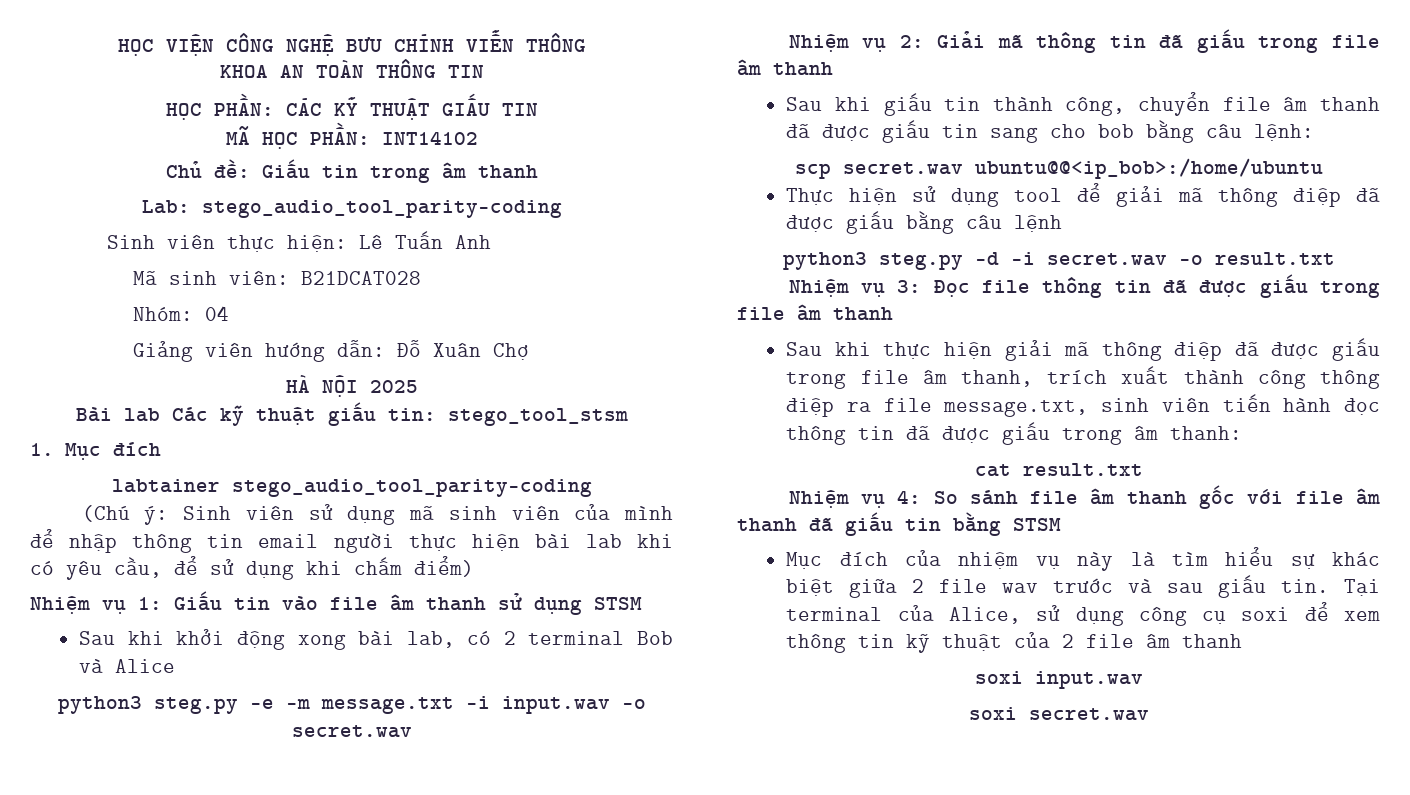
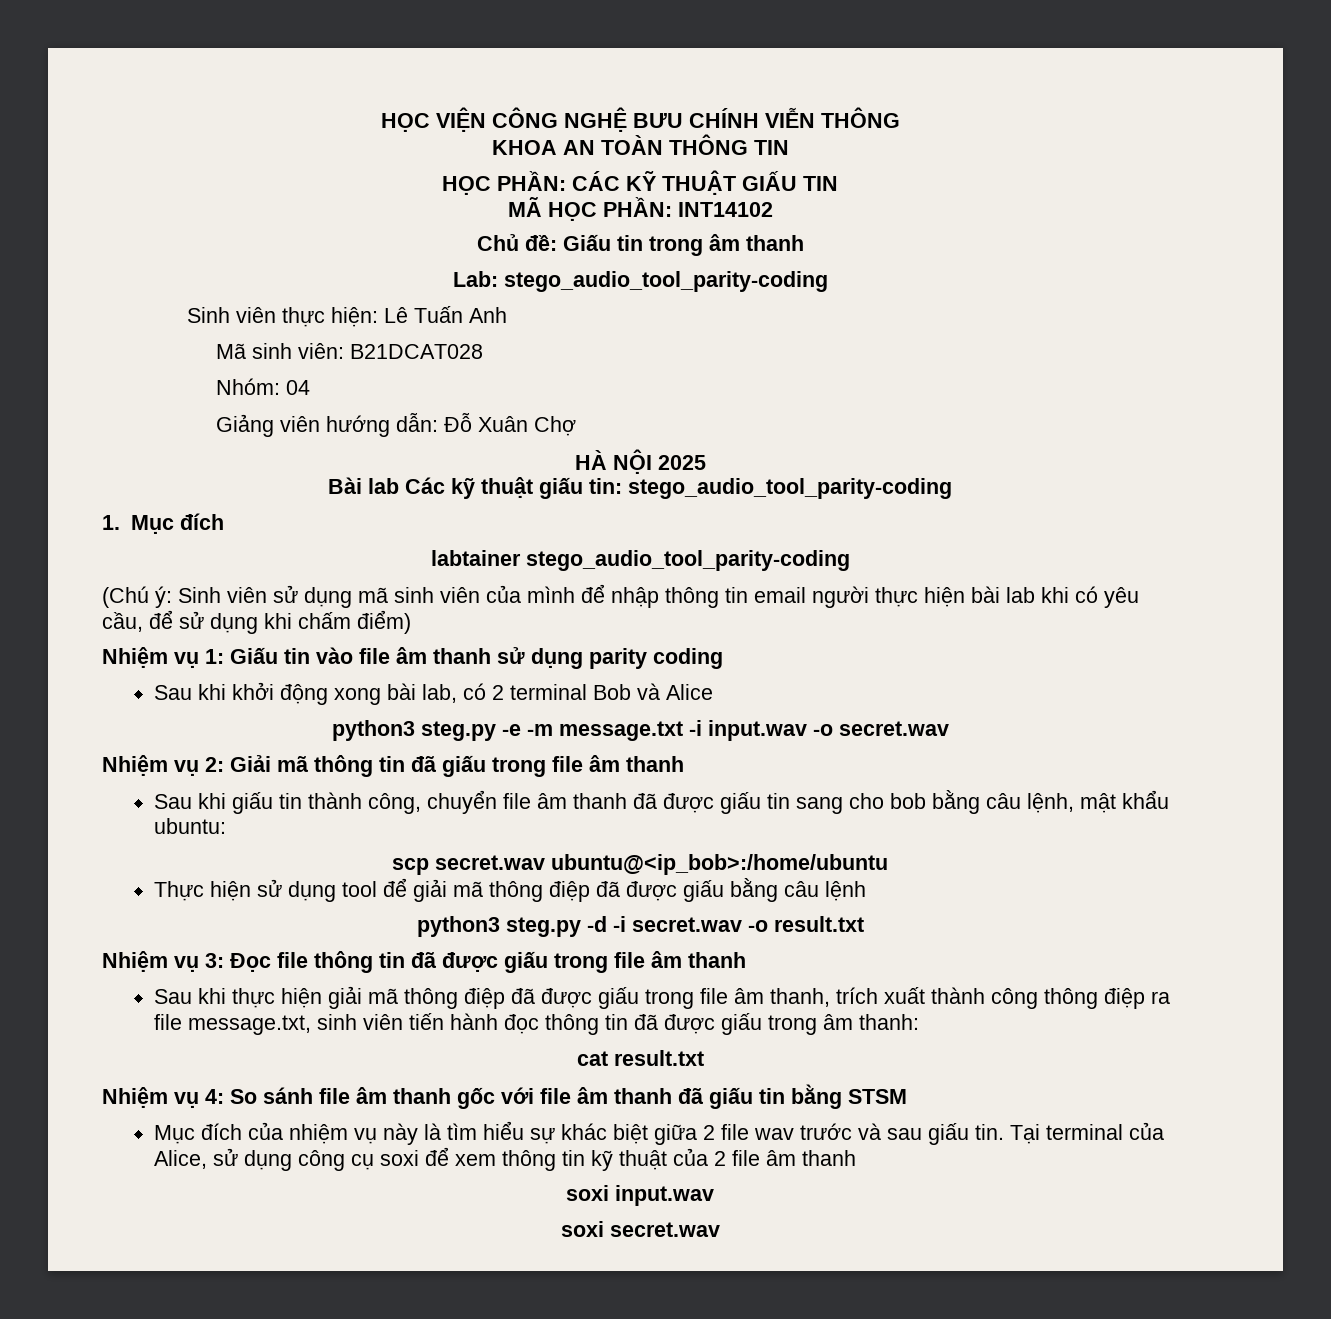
- Bài lab Các kỹ thuật giấu tin: stego_tool_stsm
+ Bài lab Các kỹ thuật giấu tin: stego_audio_tool_parity-coding
- Nhiệm vụ 1: Giấu tin vào file âm thanh sử dụng STSM
+ Nhiệm vụ 1: Giấu tin vào file âm thanh sử dụng parity coding
- Sau khi giấu tin thành công, chuyển file âm thanh đã được giấu tin sang cho bob bằng câu lệnh:
+ Sau khi giấu tin thành công, chuyển file âm thanh đã được giấu tin sang cho bob bằng câu lệnh, mật khẩu ubuntu:
- scp secret.wav ubuntu@@<ip_bob>:/home/ubuntu
+ scp secret.wav ubuntu@<ip_bob>:/home/ubuntu

